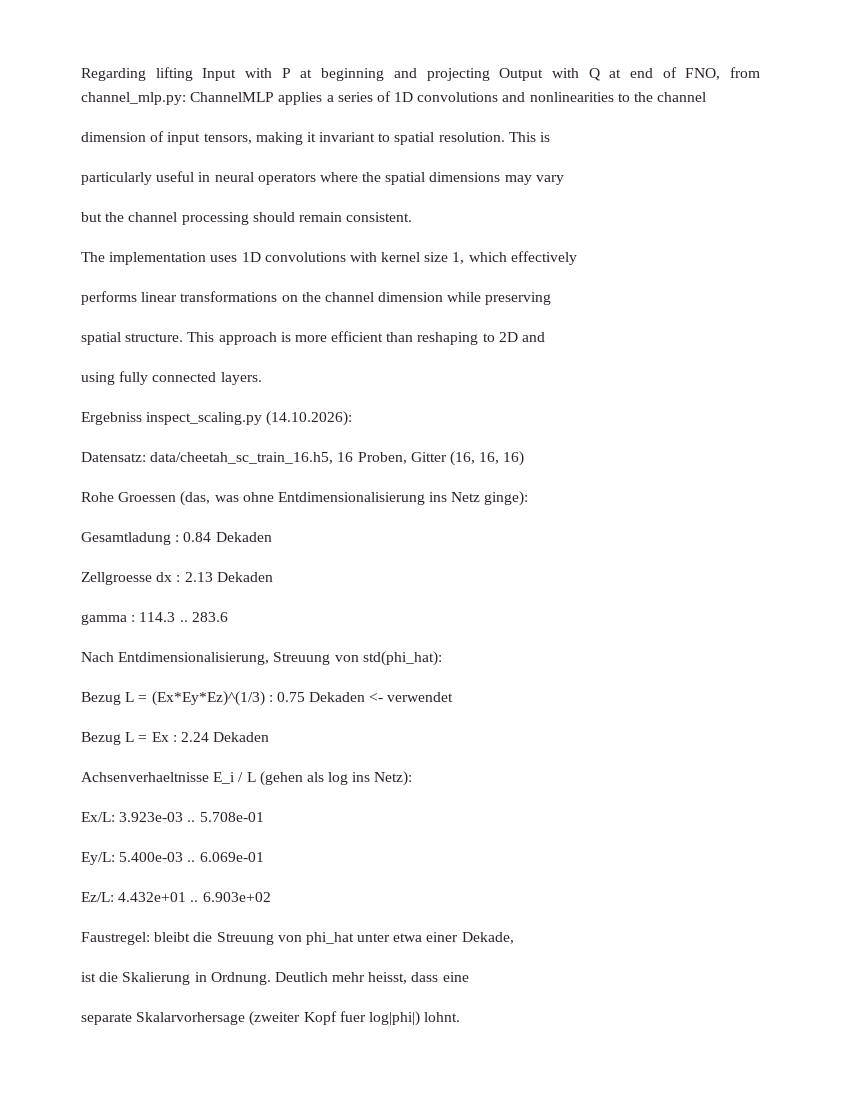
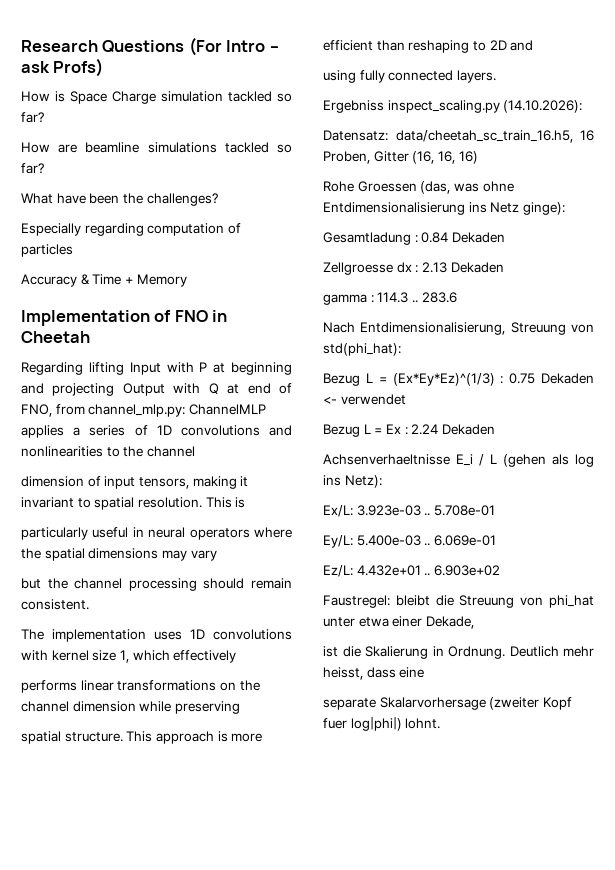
+ Research Questions (For Intro – ask Profs)
+ How is Space Charge simulation tackled so far?
+ How are beamline simulations tackled so far?
+ What have been the challenges?
+ Especially regarding computation of particles
+ Accuracy & Time + Memory
+ Implementation of FNO in Cheetah

